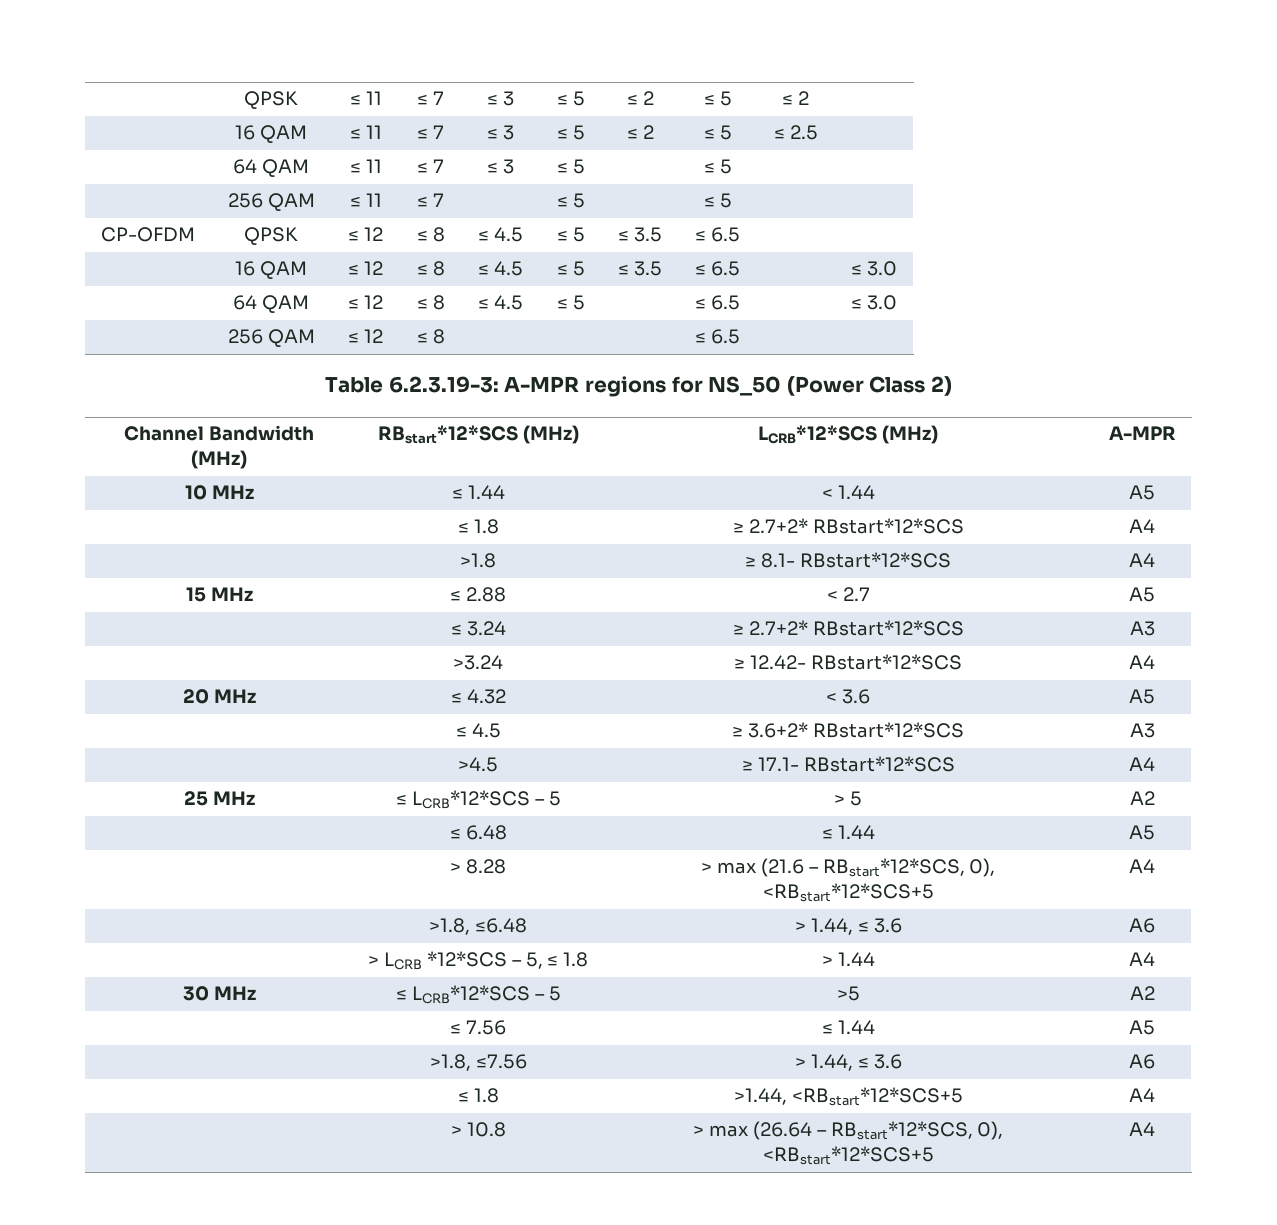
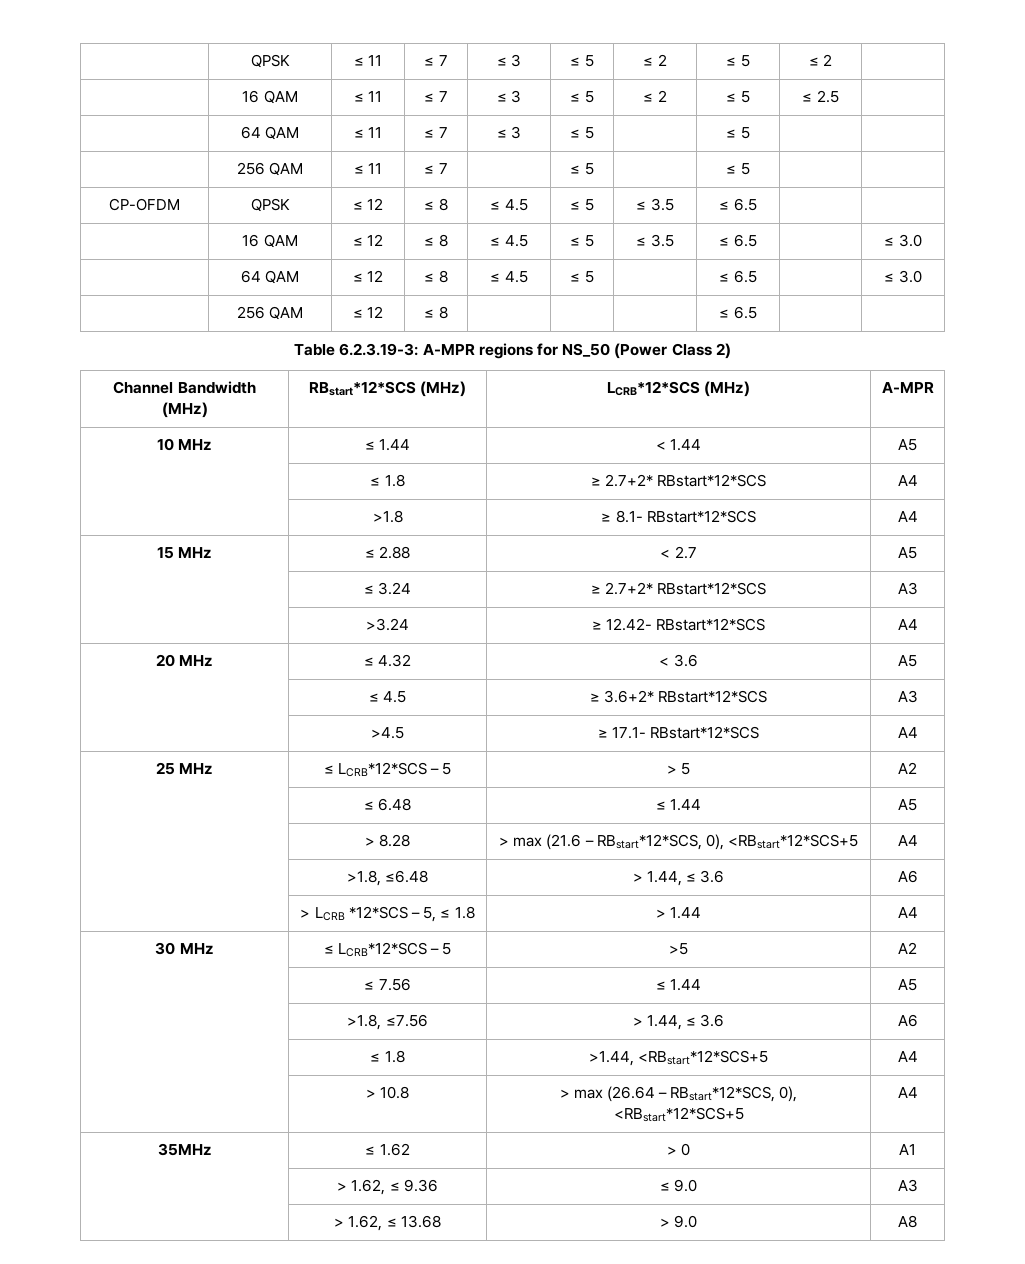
+ 35MHz | ≤ 1.62 | > 0 | A1
+ | > 1.62, ≤ 9.36 | ≤ 9.0 | A3
+ | > 1.62, ≤ 13.68 | > 9.0 | A8

